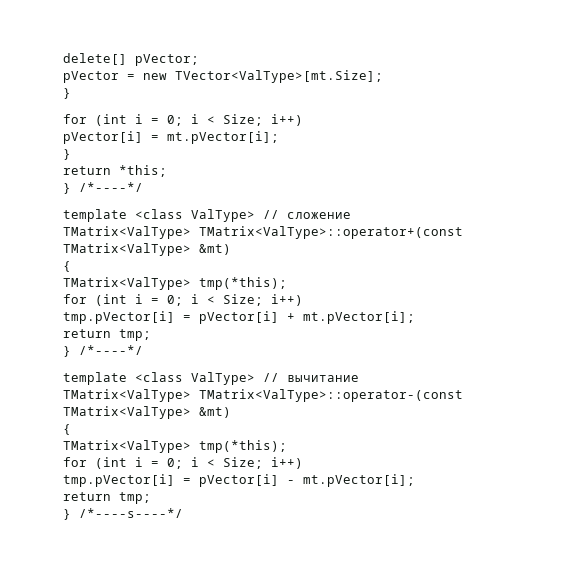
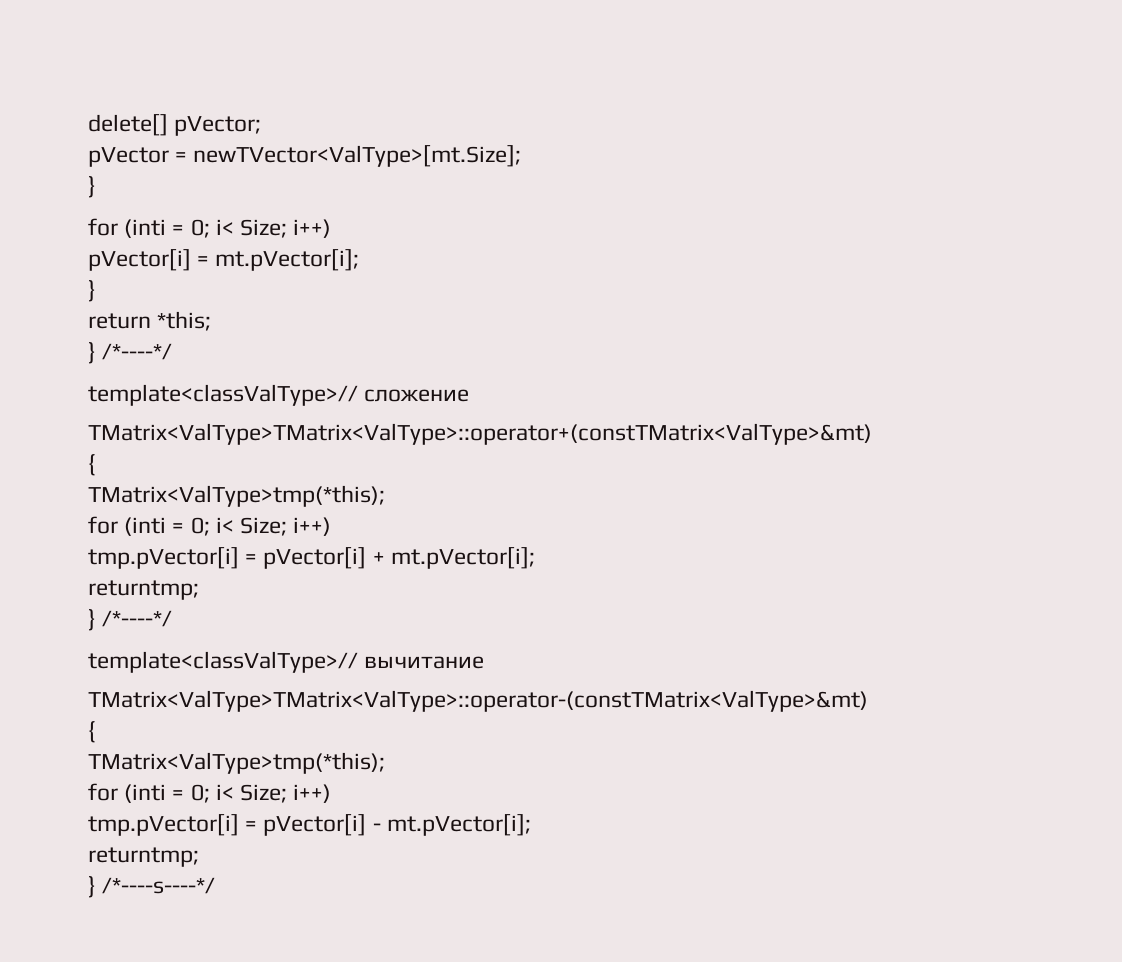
- pVector = new TVector<ValType>[mt.Size];
+ pVector = newTVector<ValType>[mt.Size];
  }
- for (int i = 0; i < Size; i++)
+ for (inti = 0; i< Size; i++)
- template <class ValType> // сложение
- TMatrix<ValType> TMatrix<ValType>::operator+(const TMatrix<ValType> &mt)
+ template<classValType>// сложение
+ TMatrix<ValType>TMatrix<ValType>::operator+(constTMatrix<ValType>&mt)
  {
- TMatrix<ValType> tmp(*this);
- for (int i = 0; i < Size; i++)
+ TMatrix<ValType>tmp(*this);
+ for (inti = 0; i< Size; i++)
  tmp.pVector[i] = pVector[i] + mt.pVector[i];
- return tmp;
+ returntmp;
  } /*----*/
- template <class ValType> // вычитание
- TMatrix<ValType> TMatrix<ValType>::operator-(const TMatrix<ValType> &mt)
+ template<classValType>// вычитание
+ TMatrix<ValType>TMatrix<ValType>::operator-(constTMatrix<ValType>&mt)
  {
- TMatrix<ValType> tmp(*this);
- for (int i = 0; i < Size; i++)
+ TMatrix<ValType>tmp(*this);
+ for (inti = 0; i< Size; i++)
  tmp.pVector[i] = pVector[i] - mt.pVector[i];
- return tmp;
+ returntmp;

